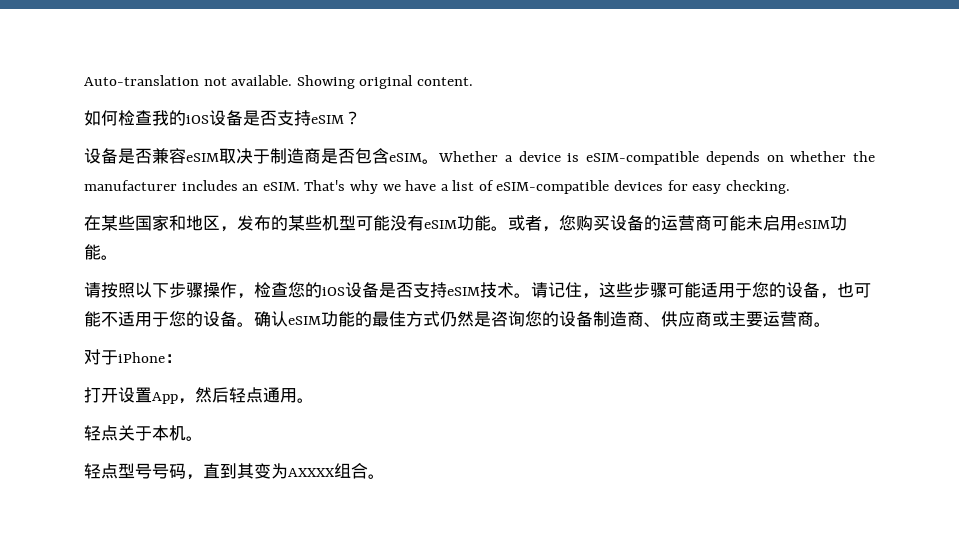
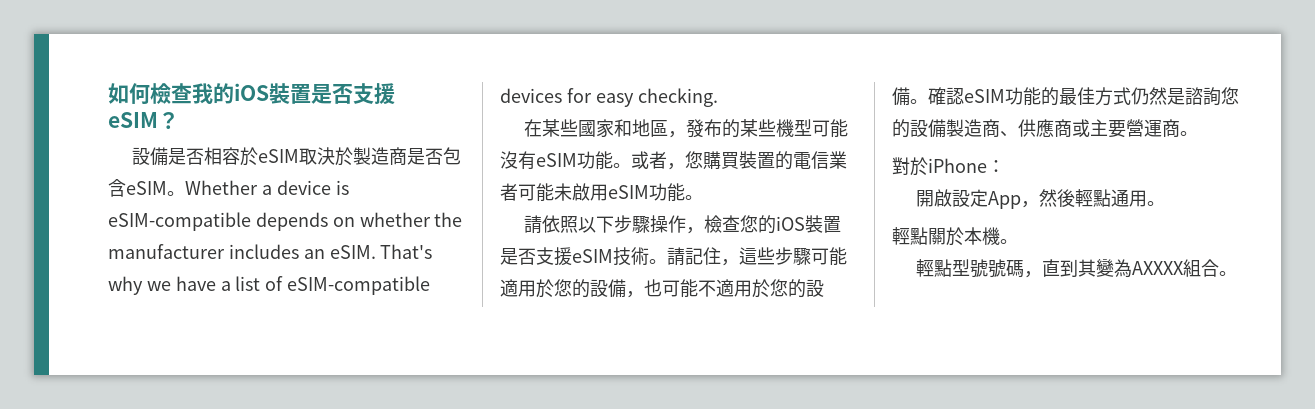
- Auto-translation not available. Showing original content.
- 如何检查我的iOS设备是否支持eSIM？
- 设备是否兼容eSIM取决于制造商是否包含eSIM。
+ 如何檢查我的iOS裝置是否支援eSIM？
+ 設備是否相容於eSIM取決於製造商是否包含eSIM。
- 在某些国家和地区，发布的某些机型可能没有eSIM功能。
+ 在某些國家和地區，發布的某些機型可能沒有eSIM功能。
- 或者，您购买设备的运营商可能未启用eSIM功能。
+ 或者，您購買裝置的電信業者可能未啟用eSIM功能。
- 请按照以下步骤操作，检查您的iOS设备是否支持eSIM技术。请记住，这些步骤可能适用于您的设备，也可能不适用于您的设备。确认eSIM功能的最佳方式仍然是咨询您的设备制造商、供应商或主要运营商。
+ 請依照以下步驟操作，檢查您的iOS裝置是否支援eSIM技術。請記住，這些步驟可能適用於您的設備，也可能不適用於您的設備。確認eSIM功能的最佳方式仍然是諮詢您的設備製造商、供應商或主要營運商。
- 对于iPhone：
+ 對於iPhone：
- 打开设置App，然后轻点通用。
+ 開啟設定App，然後輕點通用。
- 轻点关于本机。
- 轻点型号号码，直到其变为AXXXX组合。
+ 輕點關於本機。
+ 輕點型號號碼，直到其變為AXXXX組合。

